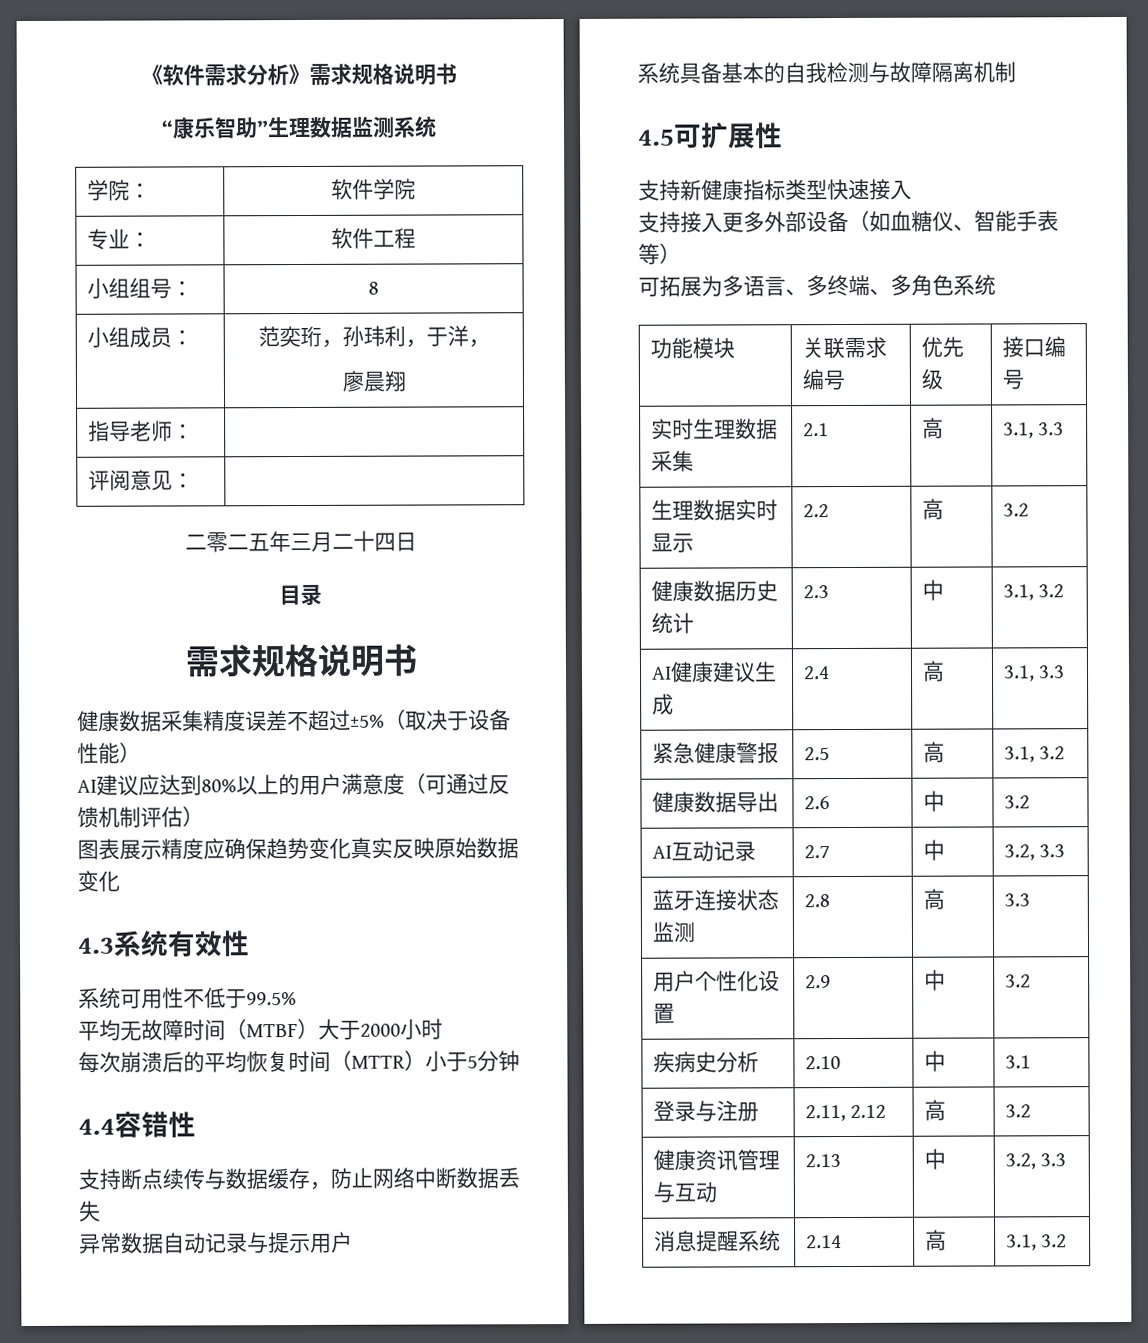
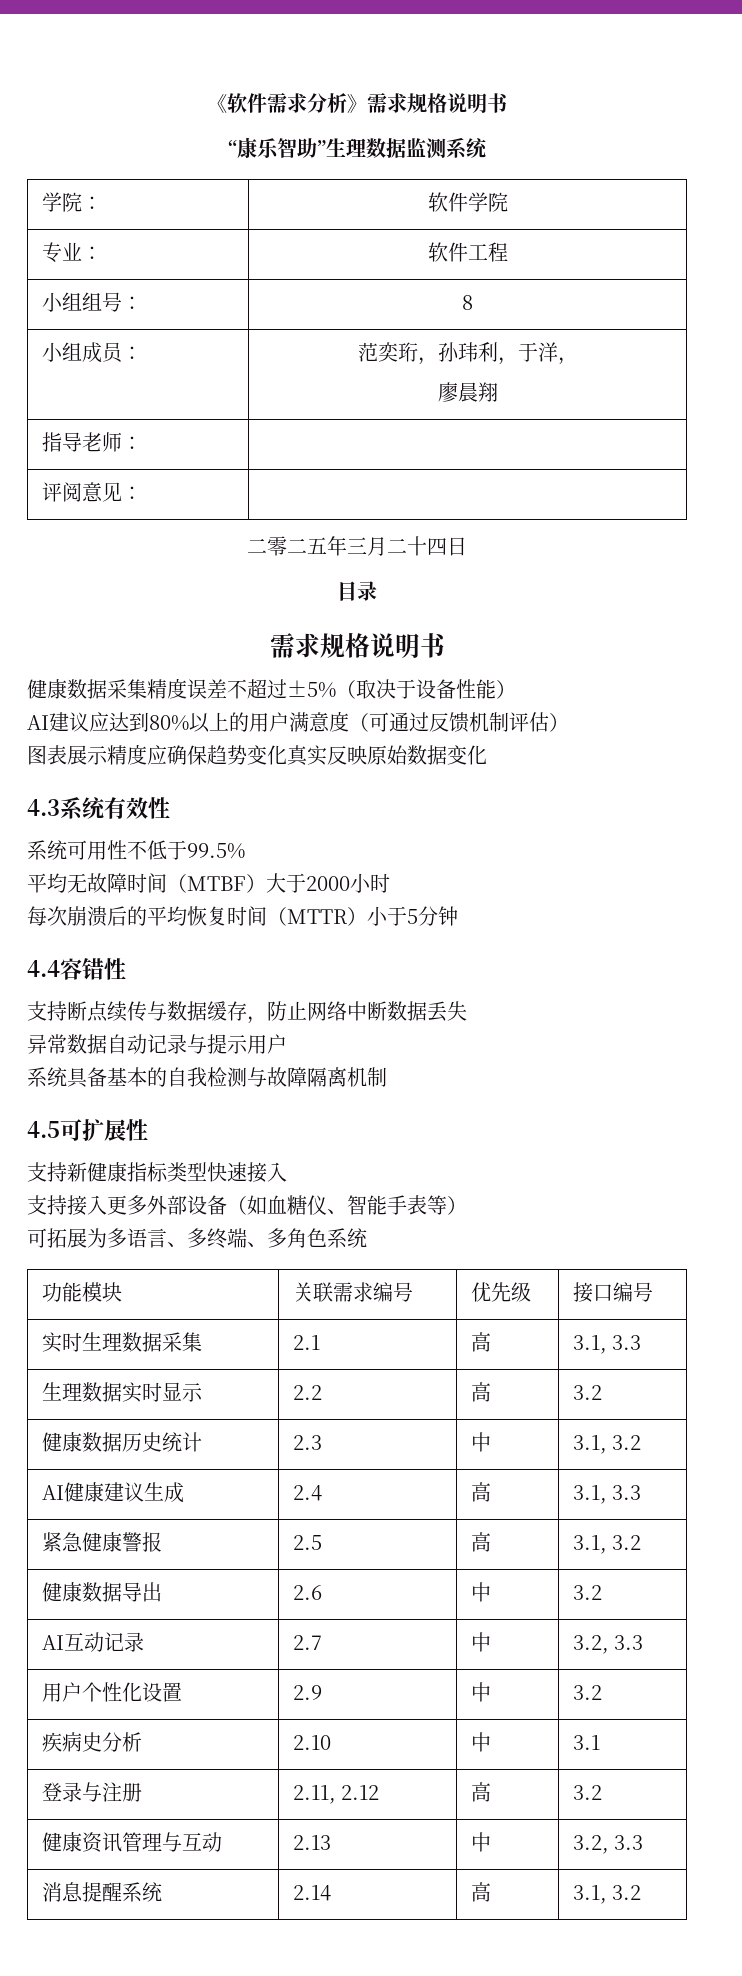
- 蓝牙连接状态监测 | 2.8 | 高 | 3.3

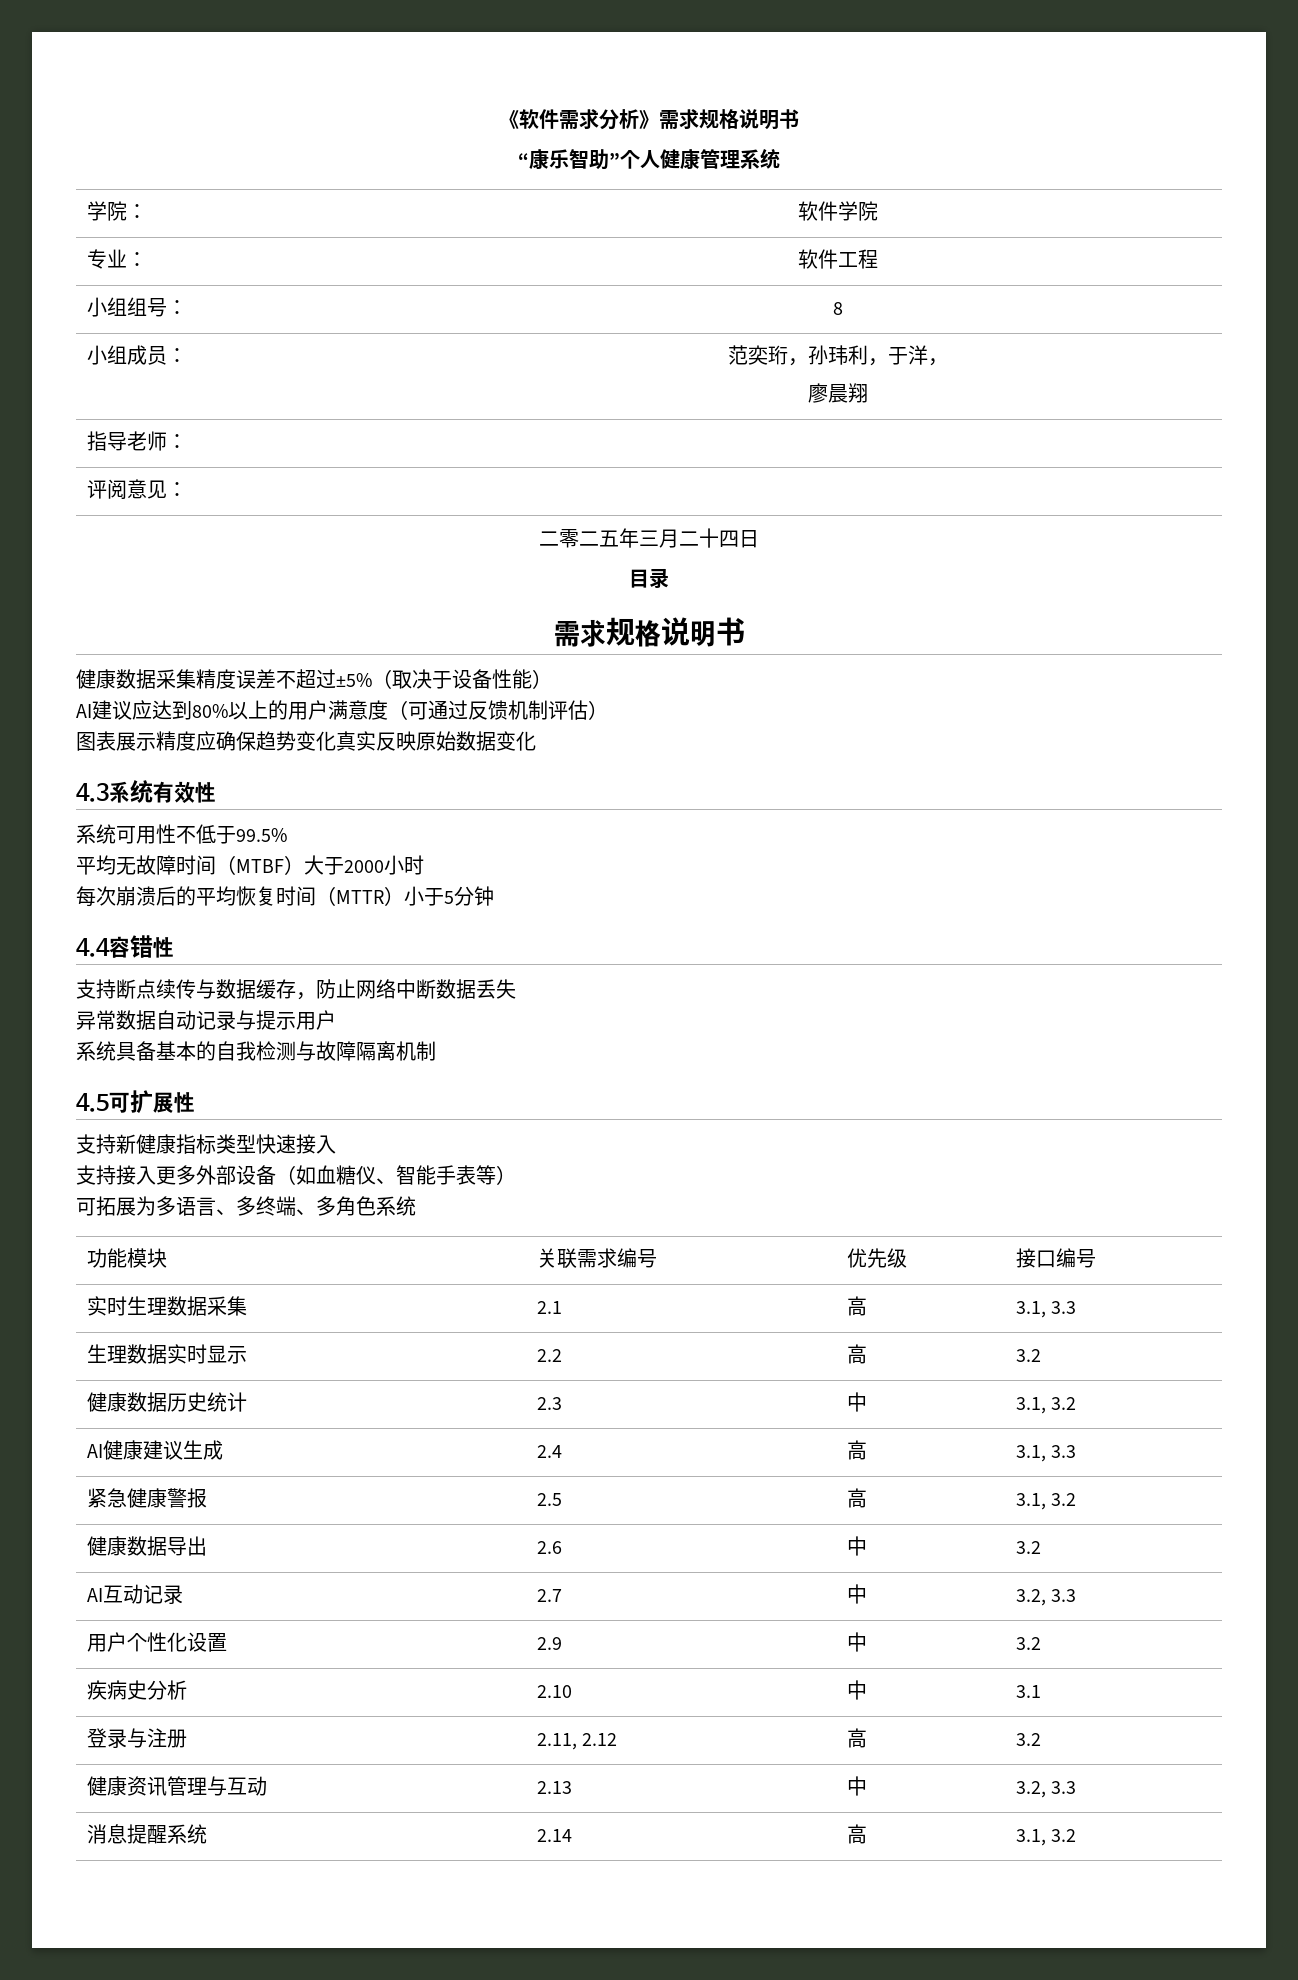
- “康乐智助”生理数据监测系统
+ “康乐智助”个人健康管理系统

